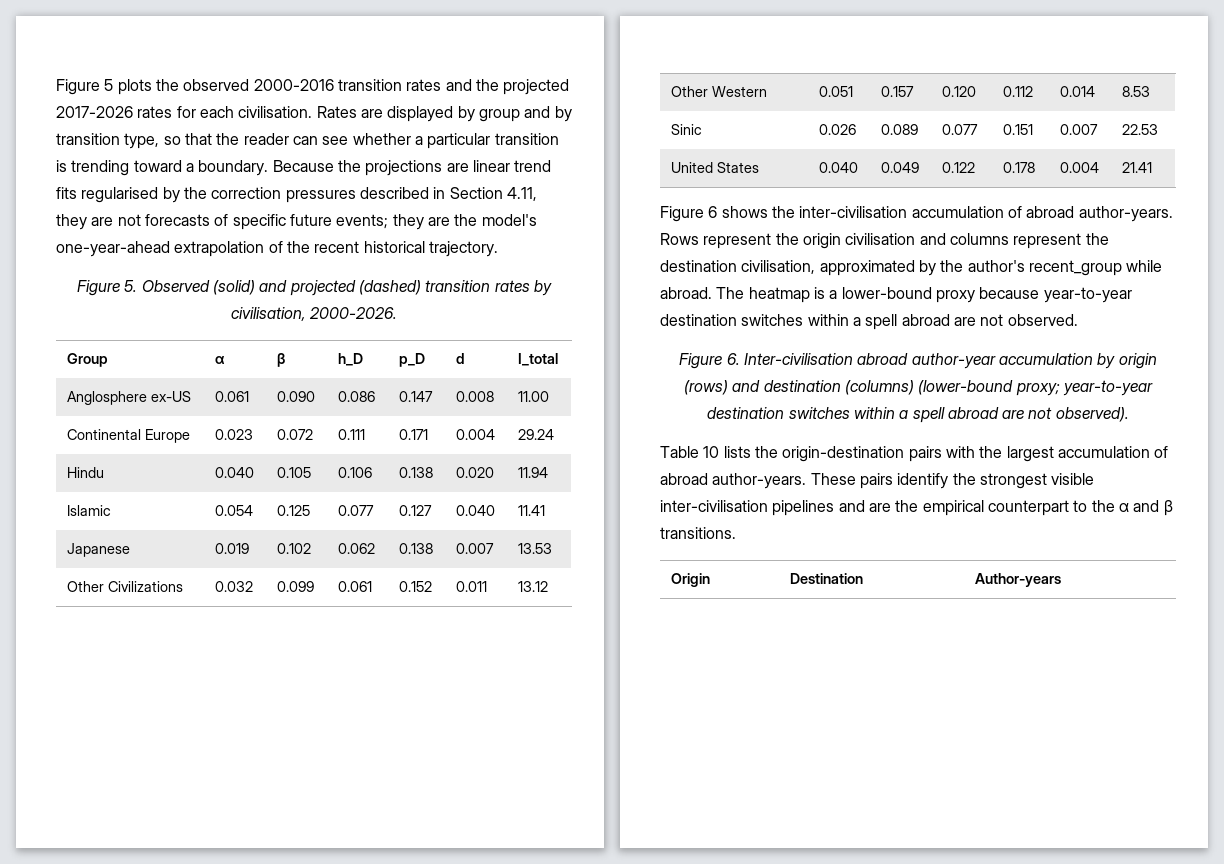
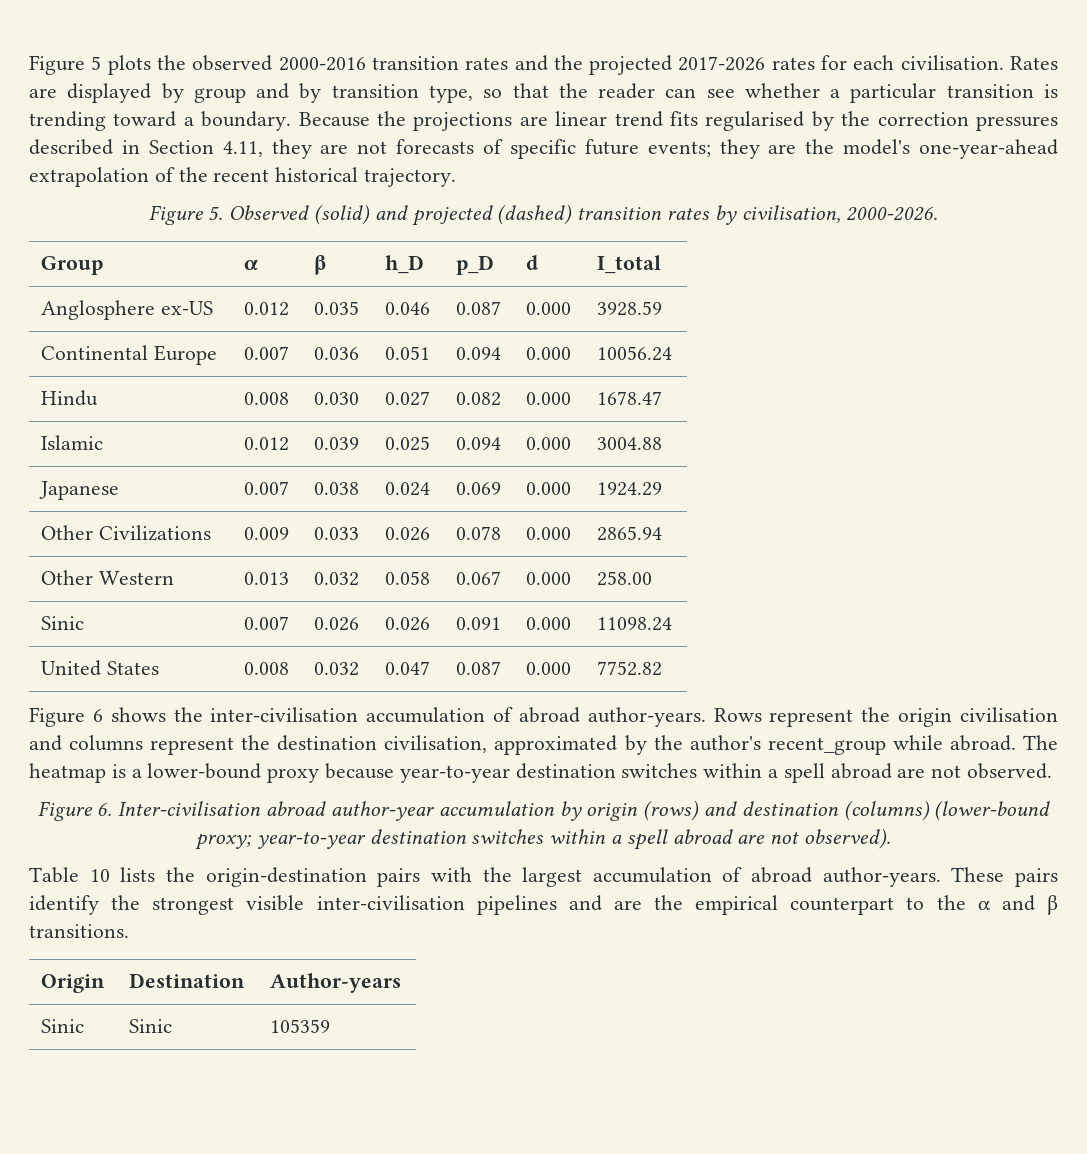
- Anglosphere ex-US | 0.061 | 0.090 | 0.086 | 0.147 | 0.008 | 11.00
- Continental Europe | 0.023 | 0.072 | 0.111 | 0.171 | 0.004 | 29.24
- Hindu | 0.040 | 0.105 | 0.106 | 0.138 | 0.020 | 11.94
- Islamic | 0.054 | 0.125 | 0.077 | 0.127 | 0.040 | 11.41
- Japanese | 0.019 | 0.102 | 0.062 | 0.138 | 0.007 | 13.53
- Other Civilizations | 0.032 | 0.099 | 0.061 | 0.152 | 0.011 | 13.12
- Other Western | 0.051 | 0.157 | 0.120 | 0.112 | 0.014 | 8.53
- Sinic | 0.026 | 0.089 | 0.077 | 0.151 | 0.007 | 22.53
- United States | 0.040 | 0.049 | 0.122 | 0.178 | 0.004 | 21.41
+ Anglosphere ex-US | 0.012 | 0.035 | 0.046 | 0.087 | 0.000 | 3928.59
+ Continental Europe | 0.007 | 0.036 | 0.051 | 0.094 | 0.000 | 10056.24
+ Hindu | 0.008 | 0.030 | 0.027 | 0.082 | 0.000 | 1678.47
+ Islamic | 0.012 | 0.039 | 0.025 | 0.094 | 0.000 | 3004.88
+ Japanese | 0.007 | 0.038 | 0.024 | 0.069 | 0.000 | 1924.29
+ Other Civilizations | 0.009 | 0.033 | 0.026 | 0.078 | 0.000 | 2865.94
+ Other Western | 0.013 | 0.032 | 0.058 | 0.067 | 0.000 | 258.00
+ Sinic | 0.007 | 0.026 | 0.026 | 0.091 | 0.000 | 11098.24
+ United States | 0.008 | 0.032 | 0.047 | 0.087 | 0.000 | 7752.82
+ Sinic | Sinic | 105359

